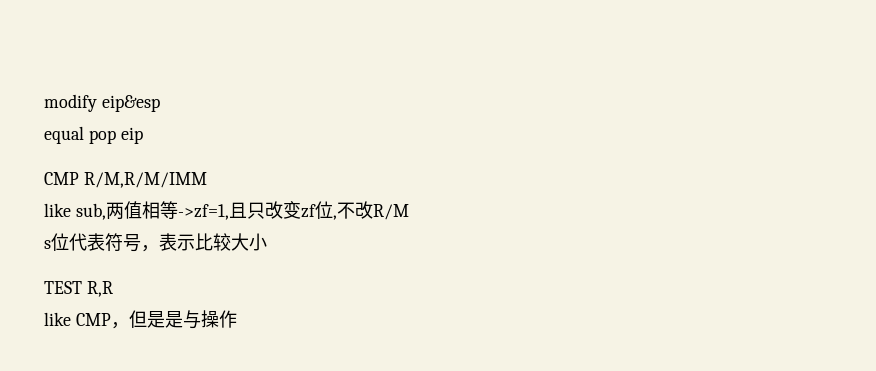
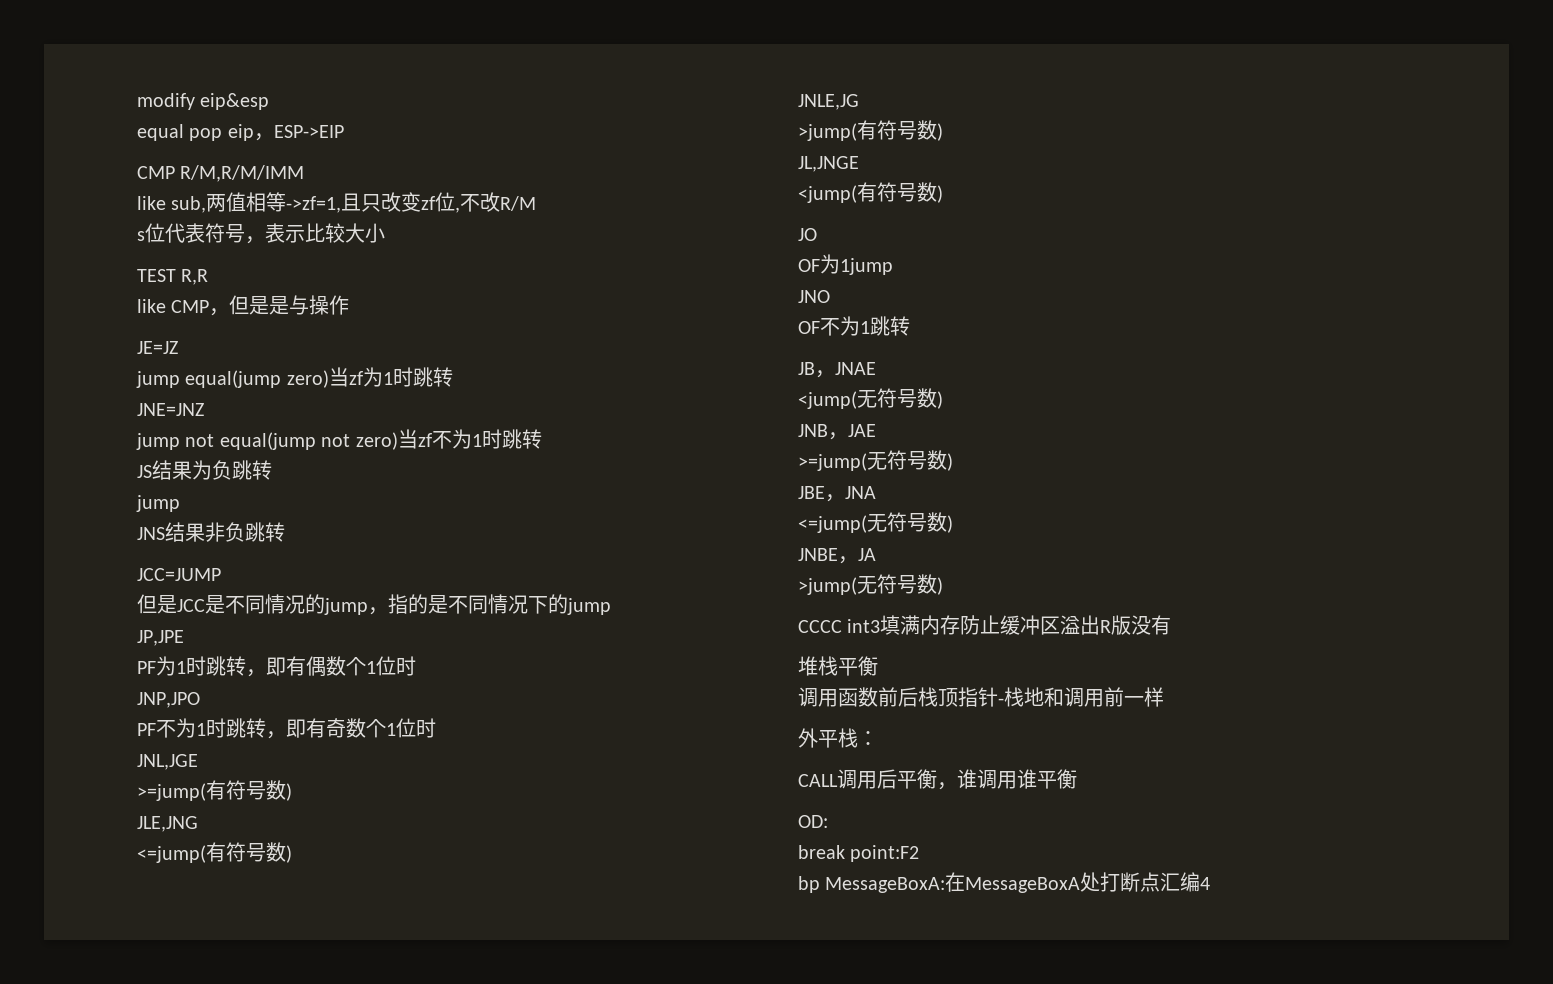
- equal pop eip
+ equal pop eip，ESP->EIP
+ JE=JZ
+ jump equal(jump zero)当zf为1时跳转
+ JNE=JNZ
+ jump not equal(jump not zero)当zf不为1时跳转
+ JS结果为负跳转
+ jump
+ JNS结果非负跳转
+ JCC=JUMP
+ 但是JCC是不同情况的jump，指的是不同情况下的jump
+ JP,JPE
+ PF为1时跳转，即有偶数个1位时
+ JNP,JPO
+ PF不为1时跳转，即有奇数个1位时
+ JNL,JGE
+ >=jump(有符号数)
+ JLE,JNG
+ <=jump(有符号数)
+ JNLE,JG
+ >jump(有符号数)
+ JL,JNGE
+ <jump(有符号数)
+ JO
+ OF为1jump
+ JNO
+ OF不为1跳转
+ JB，JNAE
+ <jump(无符号数)
+ JNB，JAE
+ >=jump(无符号数)
+ JBE，JNA
+ <=jump(无符号数)
+ JNBE，JA
+ >jump(无符号数)
+ CCCC int3填满内存防止缓冲区溢出R版没有
+ 堆栈平衡
+ 调用函数前后栈顶指针-栈地和调用前一样
+ 外平栈：
+ CALL调用后平衡，谁调用谁平衡
+ OD:
+ break point:F2
+ bp MessageBoxA:在MessageBoxA处打断点汇编4

